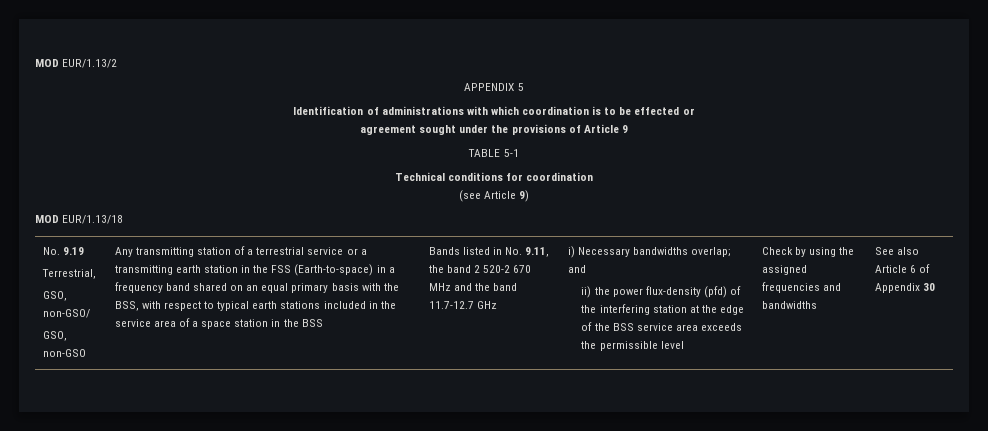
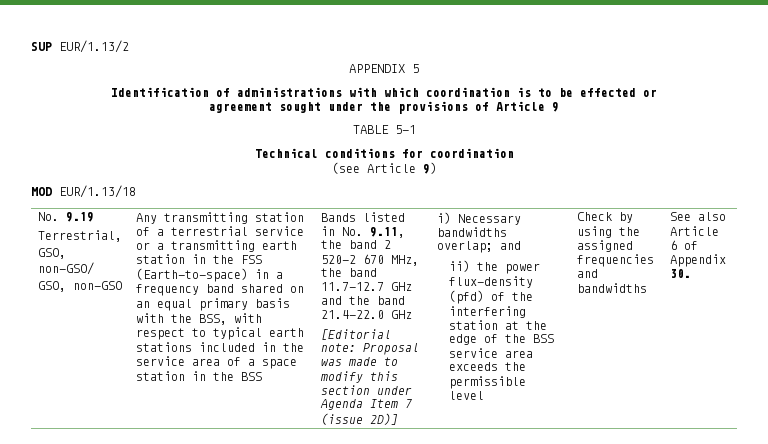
- MOD EUR/1.13/2
+ SUP EUR/1.13/2
- Bands listed in No. 9.11, the band 2 520-2 670 MHz and the band 11.7-12.7 GHz
+ Bands listed in No. 9.11, the band 2 520-2 670 MHz, the band 11.7-12.7 GHz and the band 21.4-22.0 GHz
+ [Editorial note: Proposal was made to modify this section under Agenda Item 7 (issue 2D)]
- See also Article 6 of Appendix 30
+ See also Article 6 of Appendix 30.

